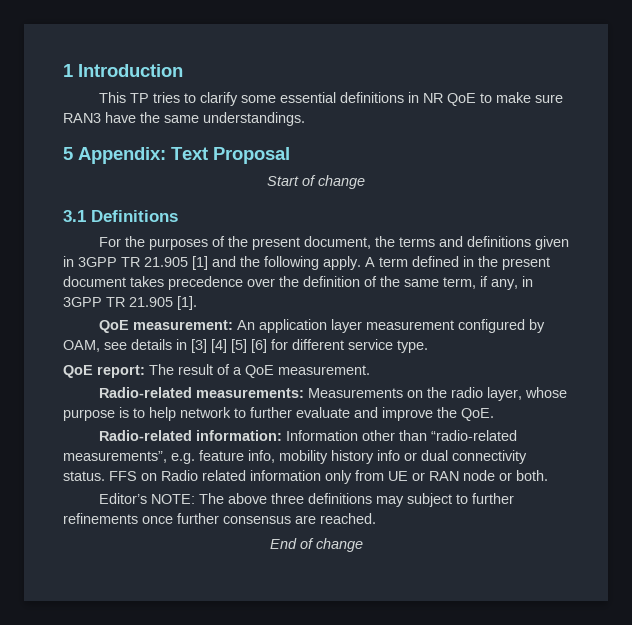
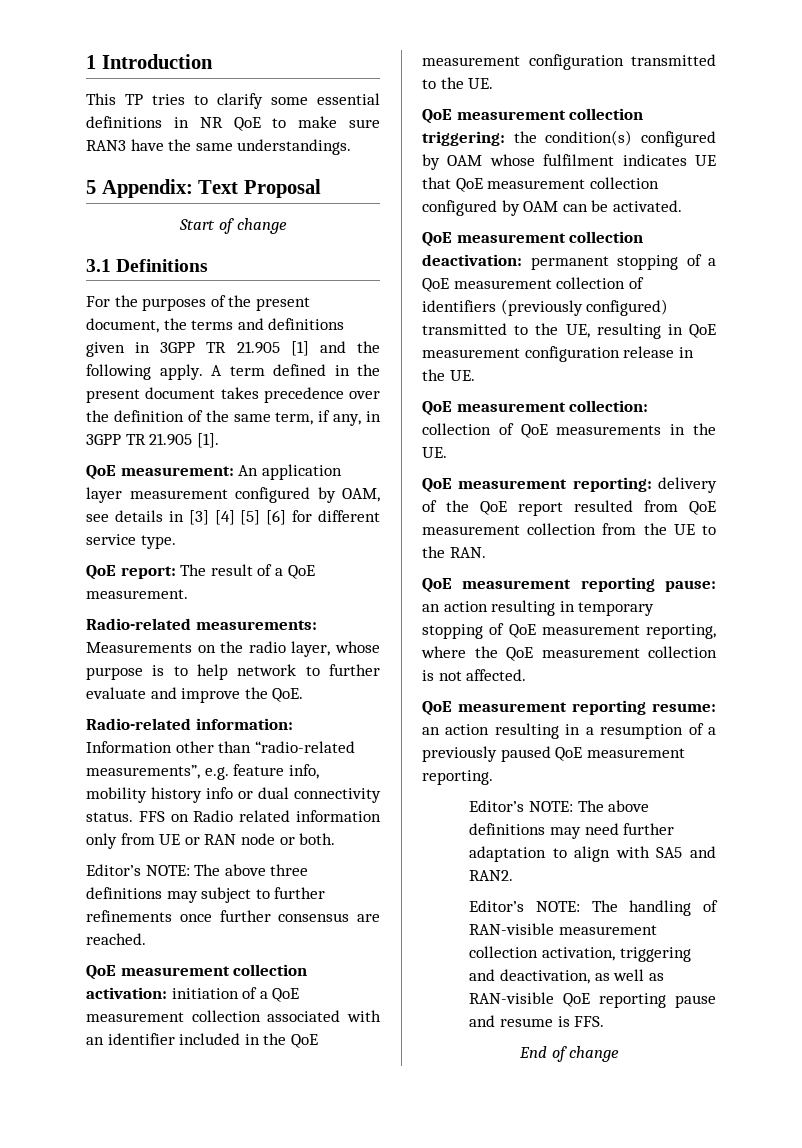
+ QoE measurement collection activation: initiation of a QoE measurement collection associated with an identifier included in the QoE measurement configuration transmitted to the UE.
+ QoE measurement collection triggering: the condition(s) configured by OAM whose fulfilment indicates UE that QoE measurement collection configured by OAM can be activated.
+ QoE measurement collection deactivation: permanent stopping of a QoE measurement collection of identifiers (previously configured) transmitted to the UE, resulting in QoE measurement configuration release in the UE.
+ QoE measurement collection: collection of QoE measurements in the UE.
+ QoE measurement reporting: delivery of the QoE report resulted from QoE measurement collection from the UE to the RAN.
+ QoE measurement reporting pause: an action resulting in temporary stopping of QoE measurement reporting, where the QoE measurement collection is not affected.
+ QoE measurement reporting resume: an action resulting in a resumption of a previously paused QoE measurement reporting.
+ Editor’s NOTE: The above definitions may need further adaptation to align with SA5 and RAN2.
+ Editor’s NOTE: The handling of RAN-visible measurement collection activation, triggering and deactivation, as well as RAN-visible QoE reporting pause and resume is FFS.

